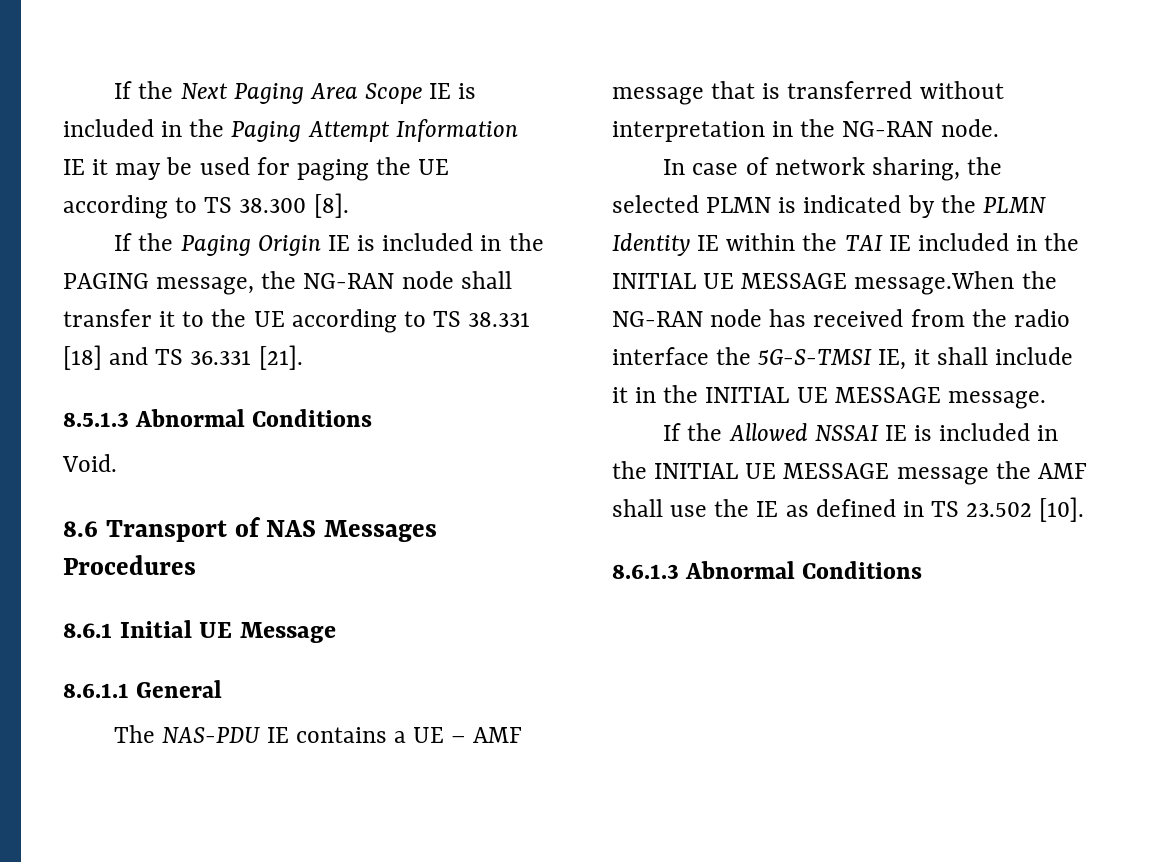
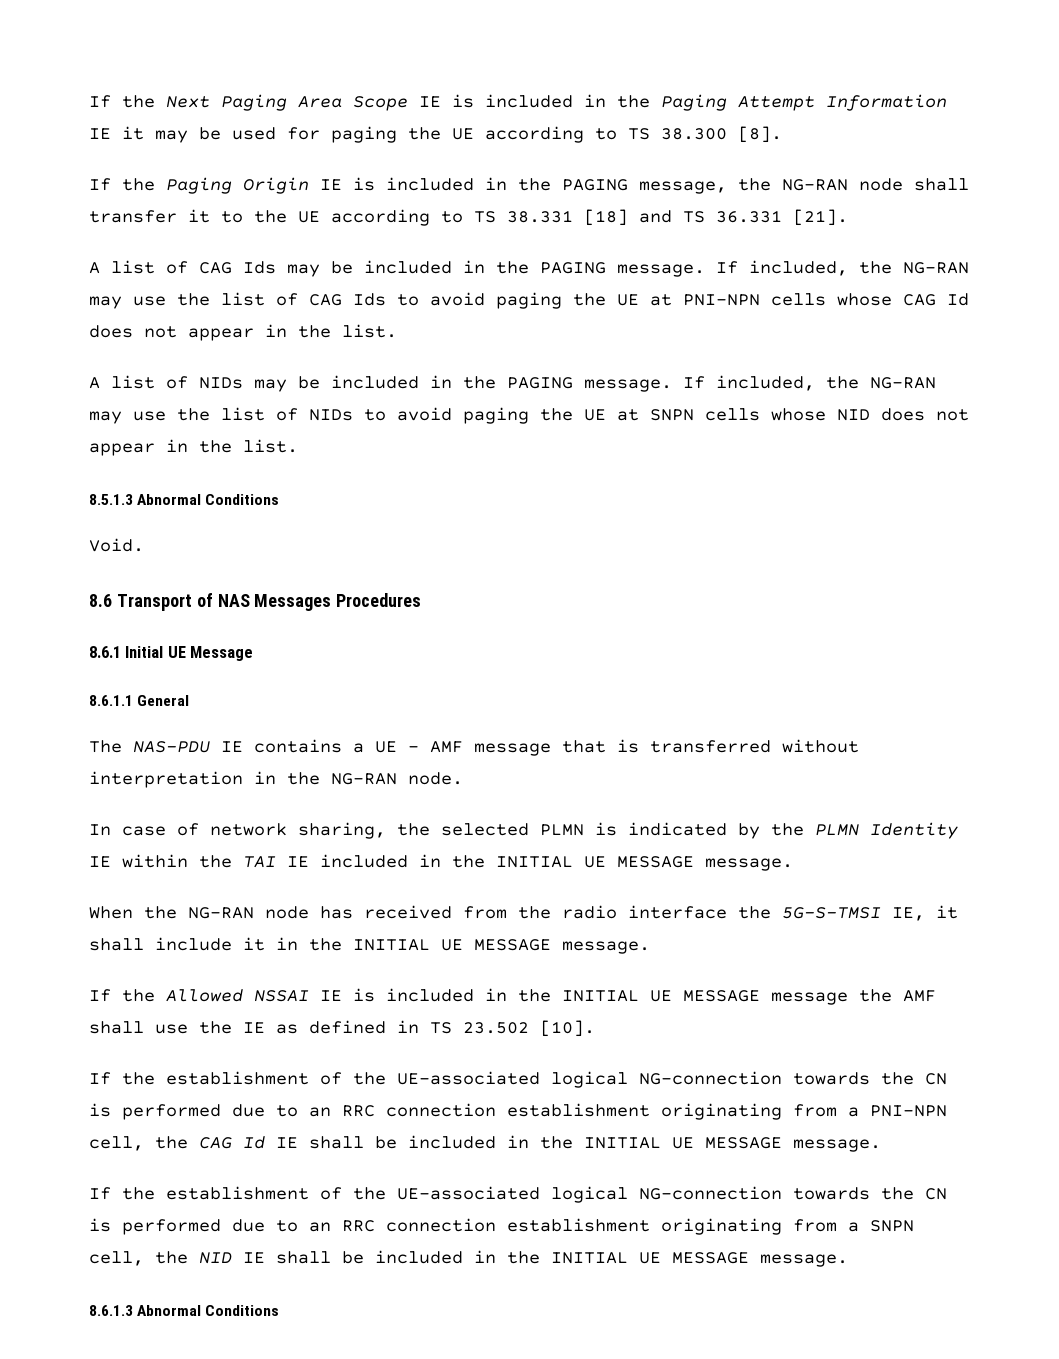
+ A list of CAG Ids may be included in the PAGING message. If included, the NG-RAN may use the list of CAG Ids to avoid paging the UE at PNI-NPN cells whose CAG Id does not appear in the list.
+ A list of NIDs may be included in the PAGING message. If included, the NG-RAN may use the list of NIDs to avoid paging the UE at SNPN cells whose NID does not appear in the list.
- In case of network sharing, the selected PLMN is indicated by the PLMN Identity IE within the TAI IE included in the INITIAL UE MESSAGE message.When the NG-RAN node has received from the radio interface the 5G-S-TMSI IE, it shall include it in the INITIAL UE MESSAGE message.
+ In case of network sharing, the selected PLMN is indicated by the PLMN Identity IE within the TAI IE included in the INITIAL UE MESSAGE message.
+ When the NG-RAN node has received from the radio interface the 5G-S-TMSI IE, it shall include it in the INITIAL UE MESSAGE message.
+ If the establishment of the UE-associated logical NG-connection towards the CN is performed due to an RRC connection establishment originating from a PNI-NPN cell, the CAG Id IE shall be included in the INITIAL UE MESSAGE message.
+ If the establishment of the UE-associated logical NG-connection towards the CN is performed due to an RRC connection establishment originating from a SNPN cell, the NID IE shall be included in the INITIAL UE MESSAGE message.

